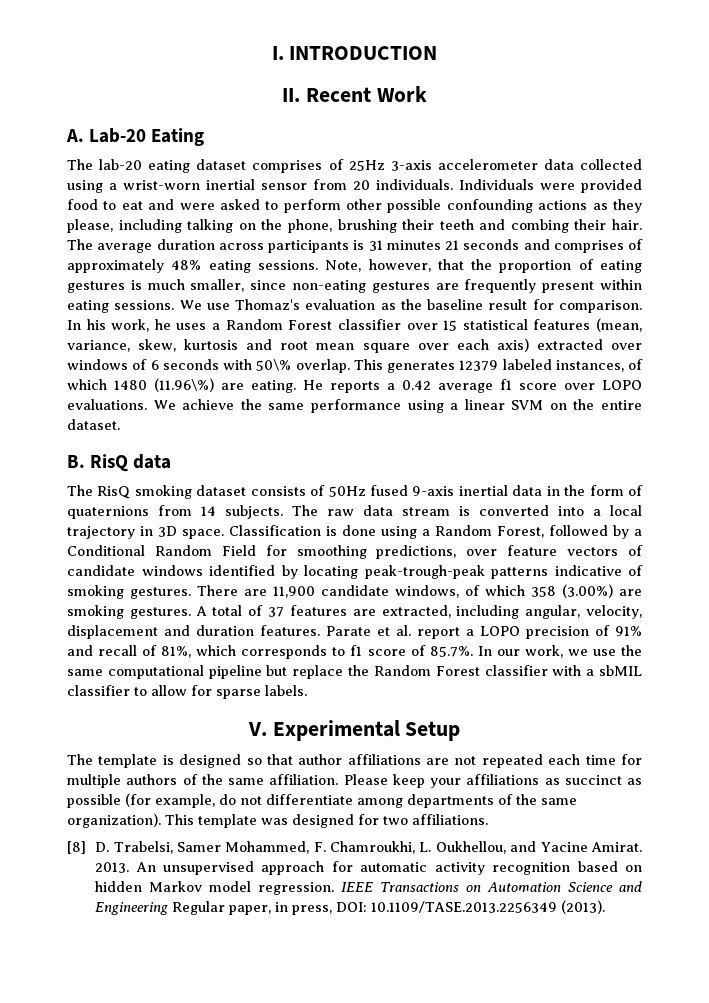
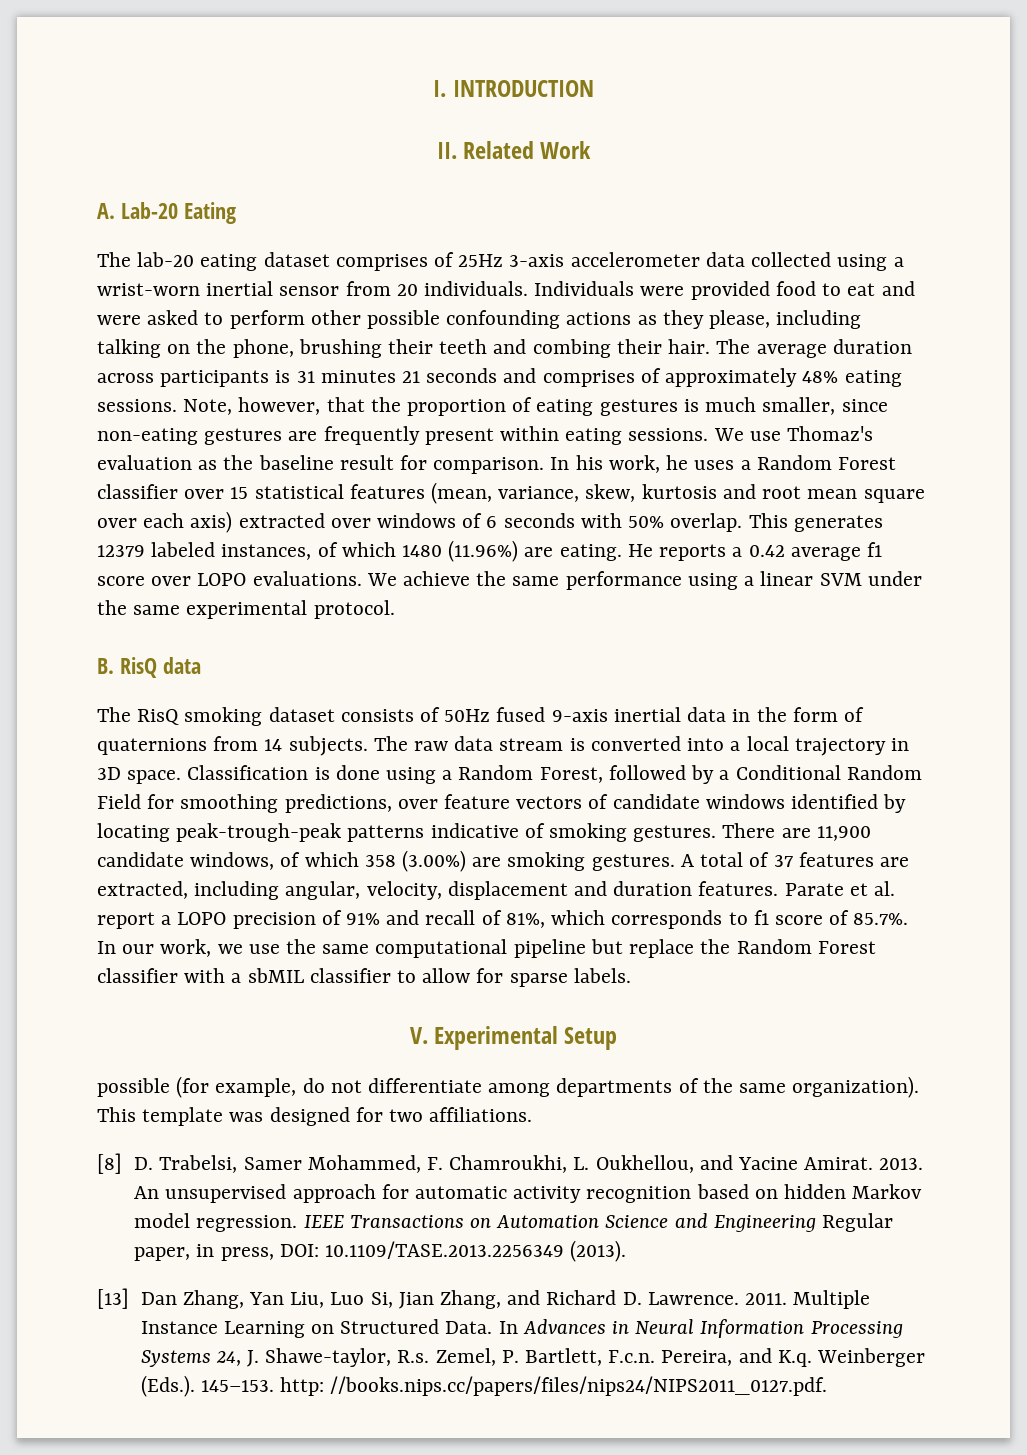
- II. Recent Work
+ II. Related Work
- In his work, he uses a Random Forest classifier over 15 statistical features (mean, variance, skew, kurtosis and root mean square over each axis) extracted over windows of 6 seconds with 50\% overlap.
+ In his work, he uses a Random Forest classifier over 15 statistical features (mean, variance, skew, kurtosis and root mean square over each axis) extracted over windows of 6 seconds with 50% overlap.
- This generates 12379 labeled instances, of which 1480 (11.96\%) are eating.
+ This generates 12379 labeled instances, of which 1480 (11.96%) are eating.
- We achieve the same performance using a linear SVM on the entire dataset.
+ We achieve the same performance using a linear SVM under the same experimental protocol.
- The template is designed so that author affiliations are not repeated each time for multiple authors of the same affiliation. Please keep your affiliations as succinct as possible (for example, do not differentiate among departments of the same organization).
+ possible (for example, do not differentiate among departments of the same organization).
+ [13] Dan Zhang, Yan Liu, Luo Si, Jian Zhang, and Richard D. Lawrence. 2011. Multiple Instance Learning on Structured Data. In Advances in Neural Information Processing Systems 24, J. Shawe-taylor, R.s. Zemel, P. Bartlett, F.c.n. Pereira, and K.q. Weinberger (Eds.). 145–153. http: //books.nips.cc/papers/files/nips24/NIPS2011_0127.pdf.

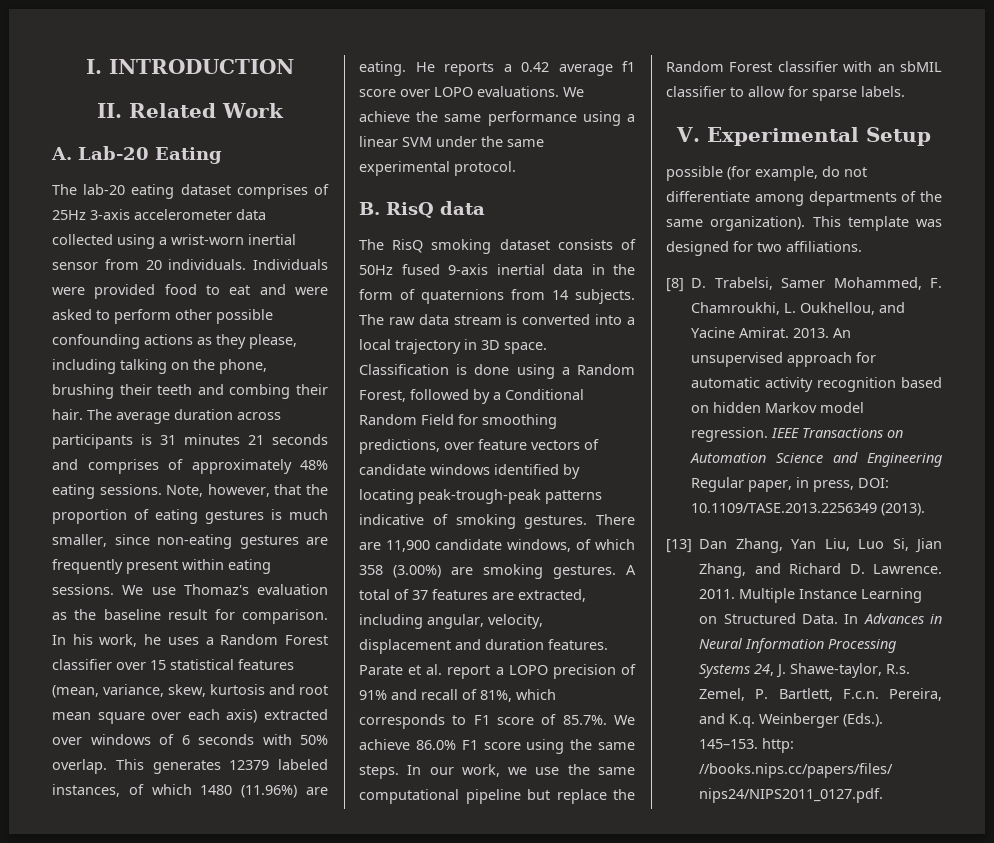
- Parate et al. report a LOPO precision of 91% and recall of 81%, which corresponds to f1 score of 85.7%. In our work, we use the same computational pipeline but replace the Random Forest classifier with a sbMIL classifier to allow for sparse labels.
+ Parate et al. report a LOPO precision of 91% and recall of 81%, which corresponds to F1 score of 85.7%. We achieve 86.0% F1 score using the same steps. In our work, we use the same computational pipeline but replace the Random Forest classifier with an sbMIL classifier to allow for sparse labels.

